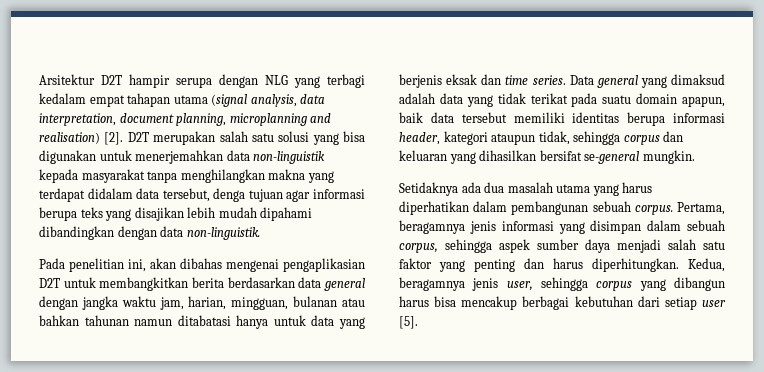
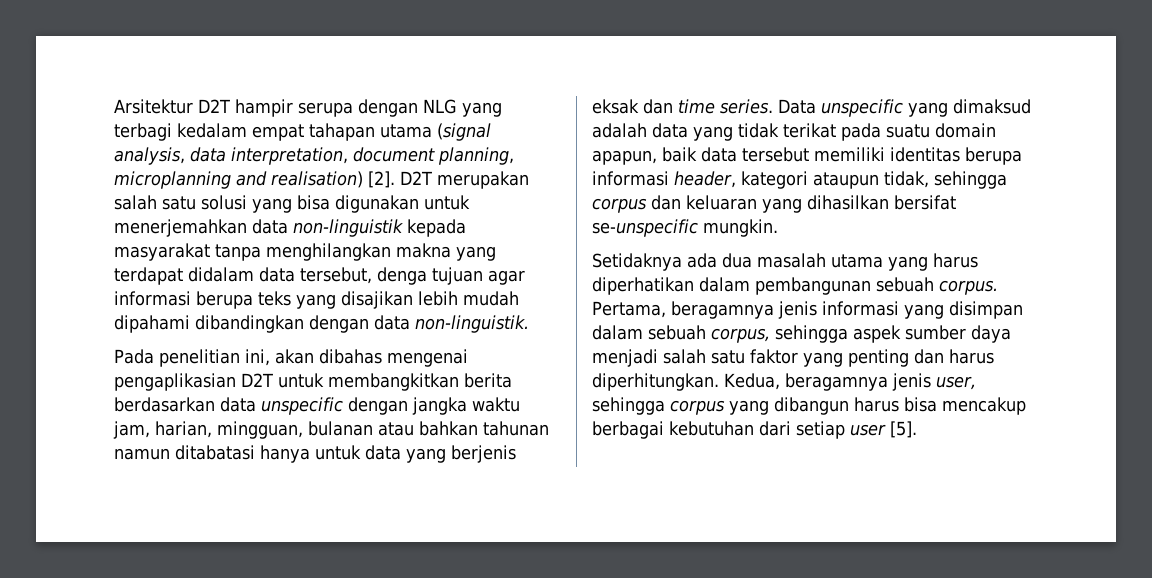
- Pada penelitian ini, akan dibahas mengenai pengaplikasian D2T untuk membangkitkan berita berdasarkan data general dengan jangka waktu jam, harian, mingguan, bulanan atau bahkan tahunan namun ditabatasi hanya untuk data yang berjenis eksak dan time series.
+ Pada penelitian ini, akan dibahas mengenai pengaplikasian D2T untuk membangkitkan berita berdasarkan data unspecific dengan jangka waktu jam, harian, mingguan, bulanan atau bahkan tahunan namun ditabatasi hanya untuk data yang berjenis eksak dan time series.
- Data general yang dimaksud adalah data yang tidak terikat pada suatu domain apapun, baik data tersebut memiliki identitas berupa informasi header, kategori ataupun tidak, sehingga corpus dan keluaran yang dihasilkan bersifat se-general mungkin.
+ Data unspecific yang dimaksud adalah data yang tidak terikat pada suatu domain apapun, baik data tersebut memiliki identitas berupa informasi header, kategori ataupun tidak, sehingga corpus dan keluaran yang dihasilkan bersifat se-unspecific mungkin.

